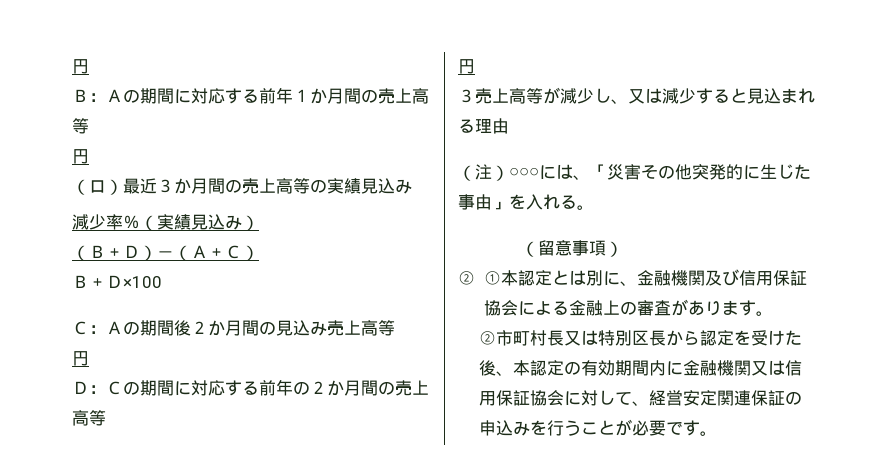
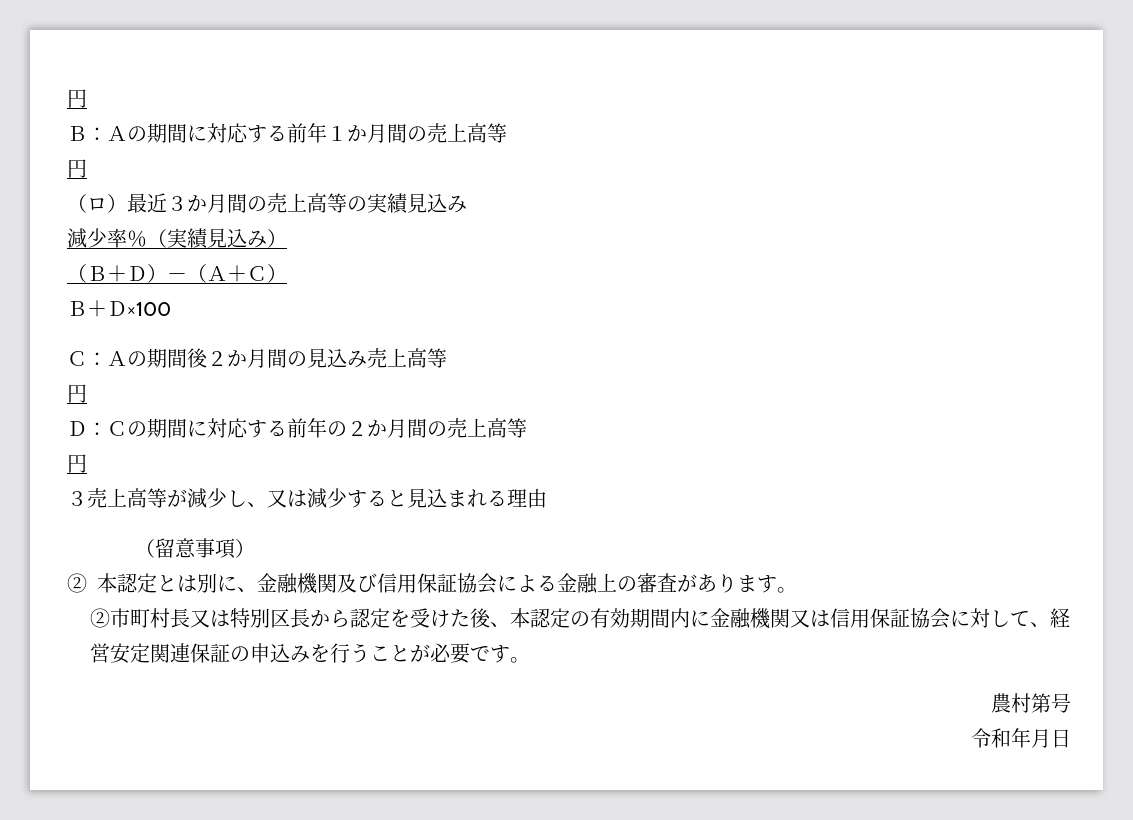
- （注）○○○には、「災害その他突発的に生じた事由」を入れる。
- ② ①本認定とは別に、金融機関及び信用保証協会による金融上の審査があります。
+ ②本認定とは別に、金融機関及び信用保証協会による金融上の審査があります。
+ 農村第号
+ 令和年月日

